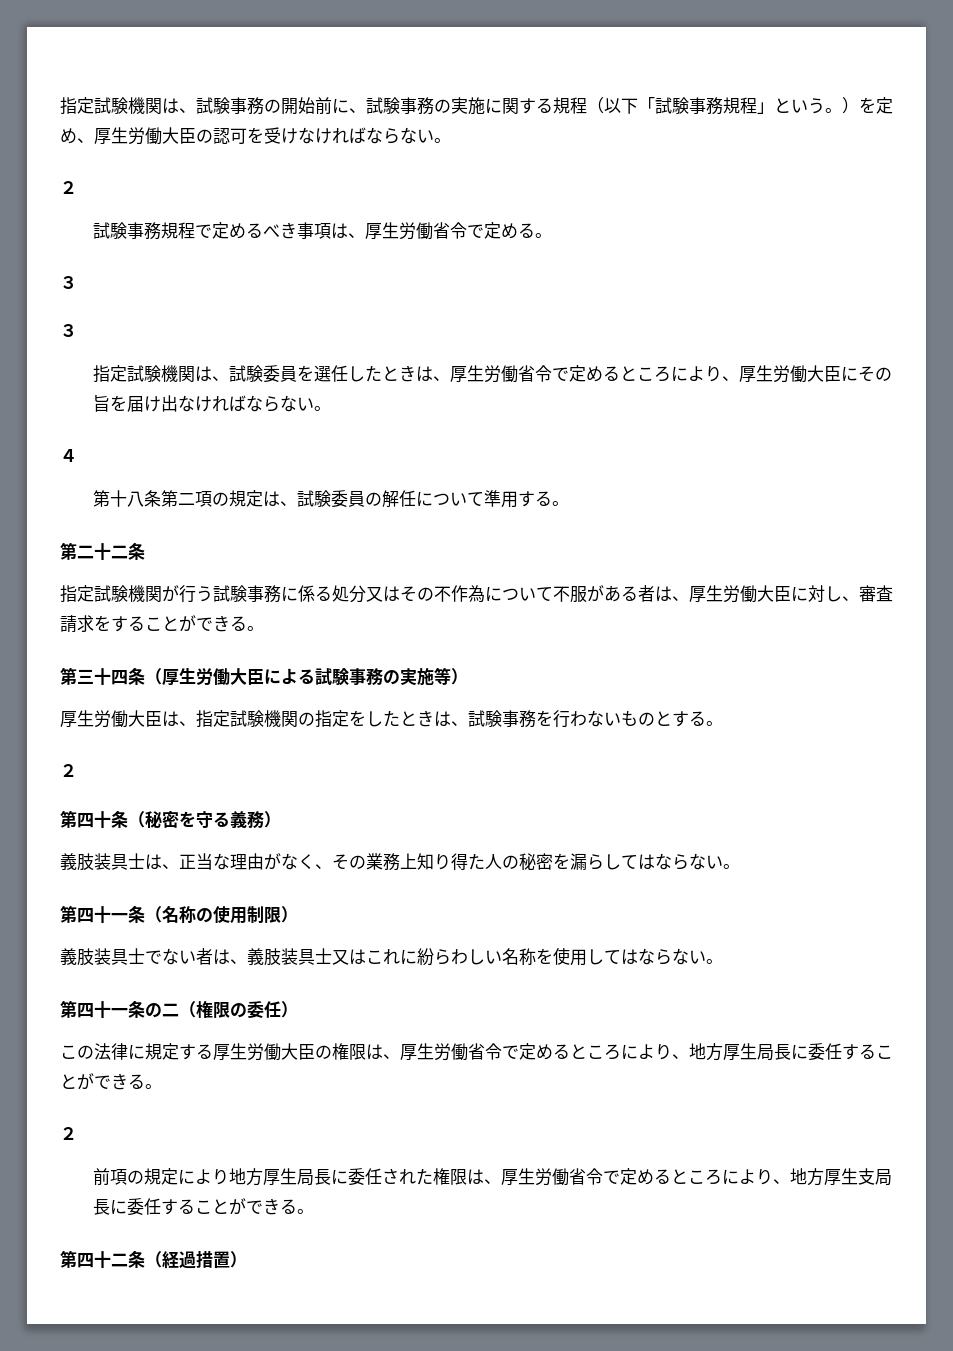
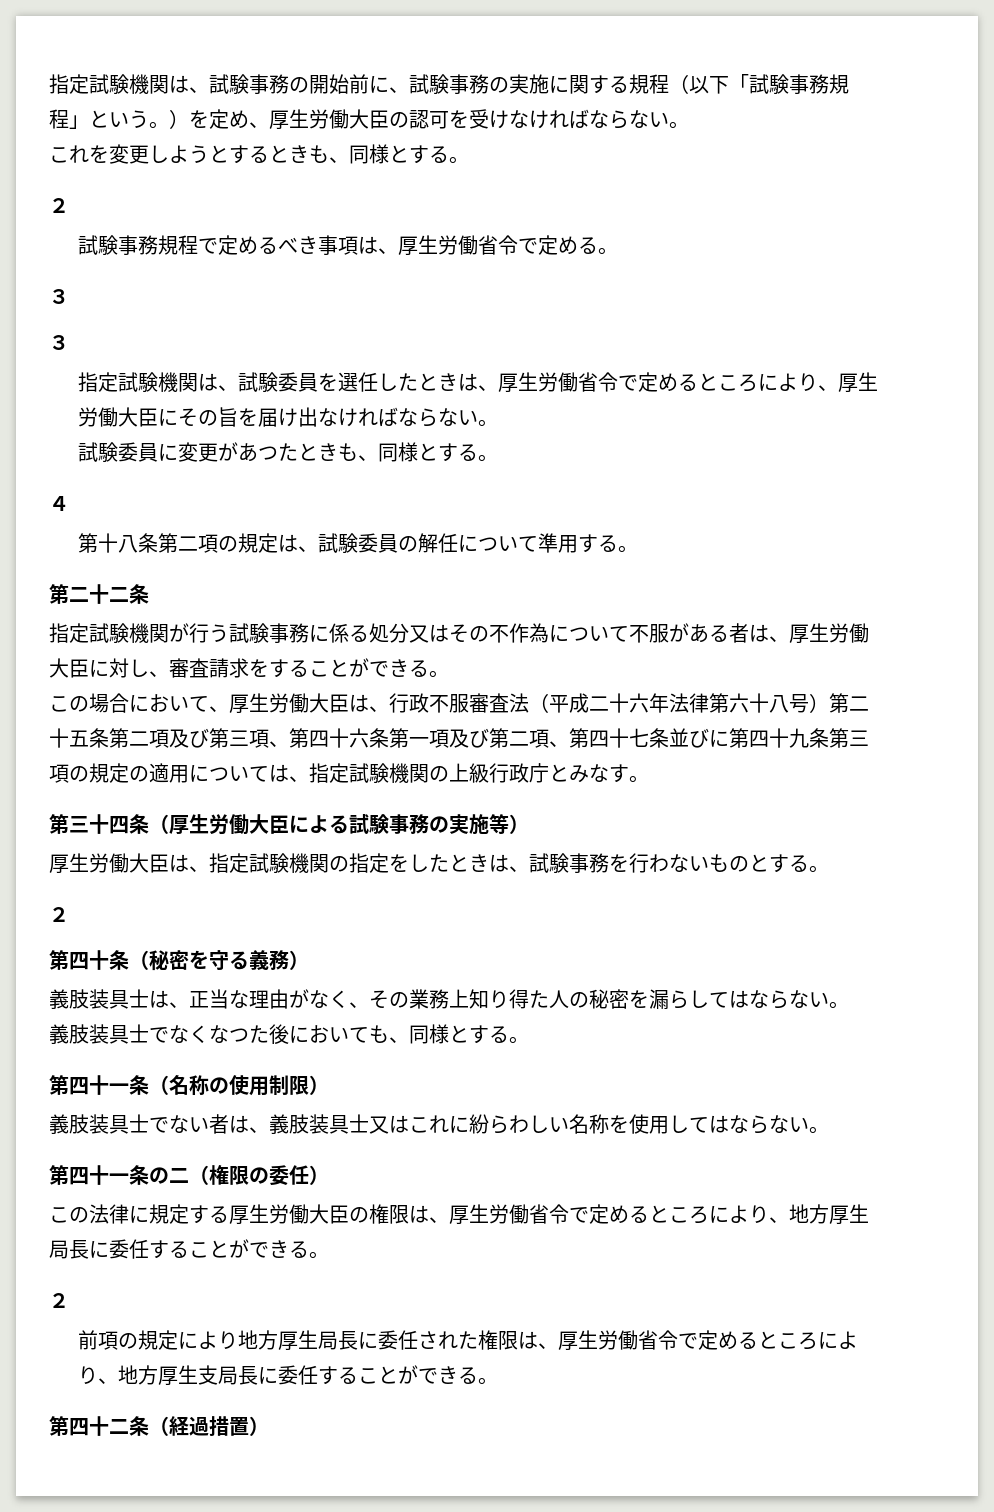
+ これを変更しようとするときも、同様とする。
+ 試験委員に変更があつたときも、同様とする。
+ この場合において、厚生労働大臣は、行政不服審査法（平成二十六年法律第六十八号）第二十五条第二項及び第三項、第四十六条第一項及び第二項、第四十七条並びに第四十九条第三項の規定の適用については、指定試験機関の上級行政庁とみなす。
+ 義肢装具士でなくなつた後においても、同様とする。

